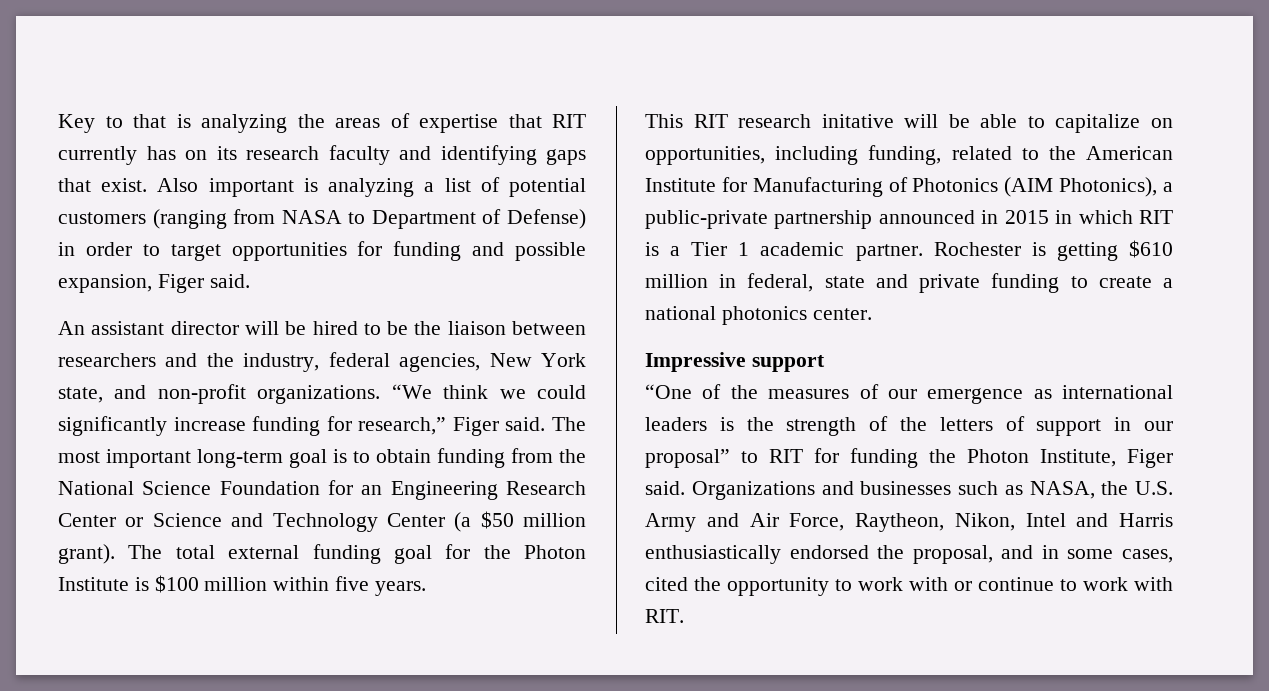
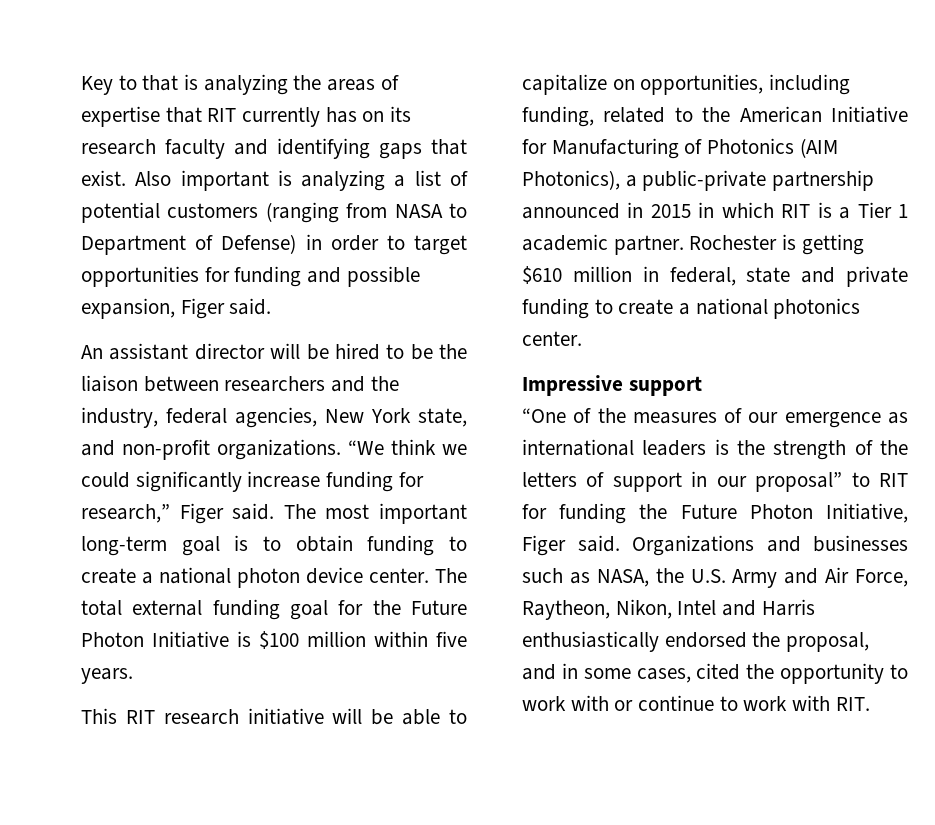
- The most important long-term goal is to obtain funding from the National Science Foundation for an Engineering Research Center or Science and Technology Center (a $50 million grant).
+ The most important long-term goal is to obtain funding to create a national photon device center.
- The total external funding goal for the Photon Institute is $100 million within five years.
+ The total external funding goal for the Future Photon Initiative is $100 million within five years.
- This RIT research initative will be able to capitalize on opportunities, including funding, related to the American Institute for Manufacturing of Photonics (AIM Photonics), a public-private partnership announced in 2015 in which RIT is a Tier 1 academic partner.
+ This RIT research initiative will be able to capitalize on opportunities, including funding, related to the American Initiative for Manufacturing of Photonics (AIM Photonics), a public-private partnership announced in 2015 in which RIT is a Tier 1 academic partner.
- “One of the measures of our emergence as international leaders is the strength of the letters of support in our proposal” to RIT for funding the Photon Institute, Figer said.
+ “One of the measures of our emergence as international leaders is the strength of the letters of support in our proposal” to RIT for funding the Future Photon Initiative, Figer said.

